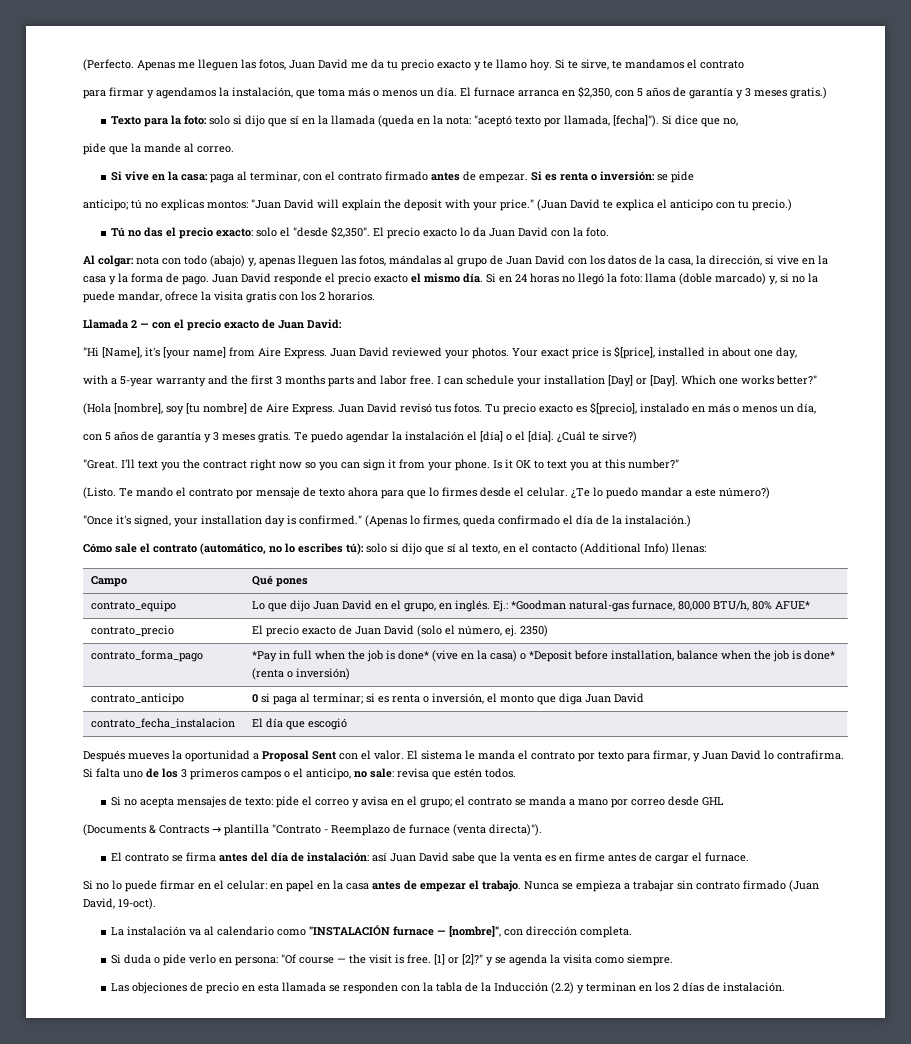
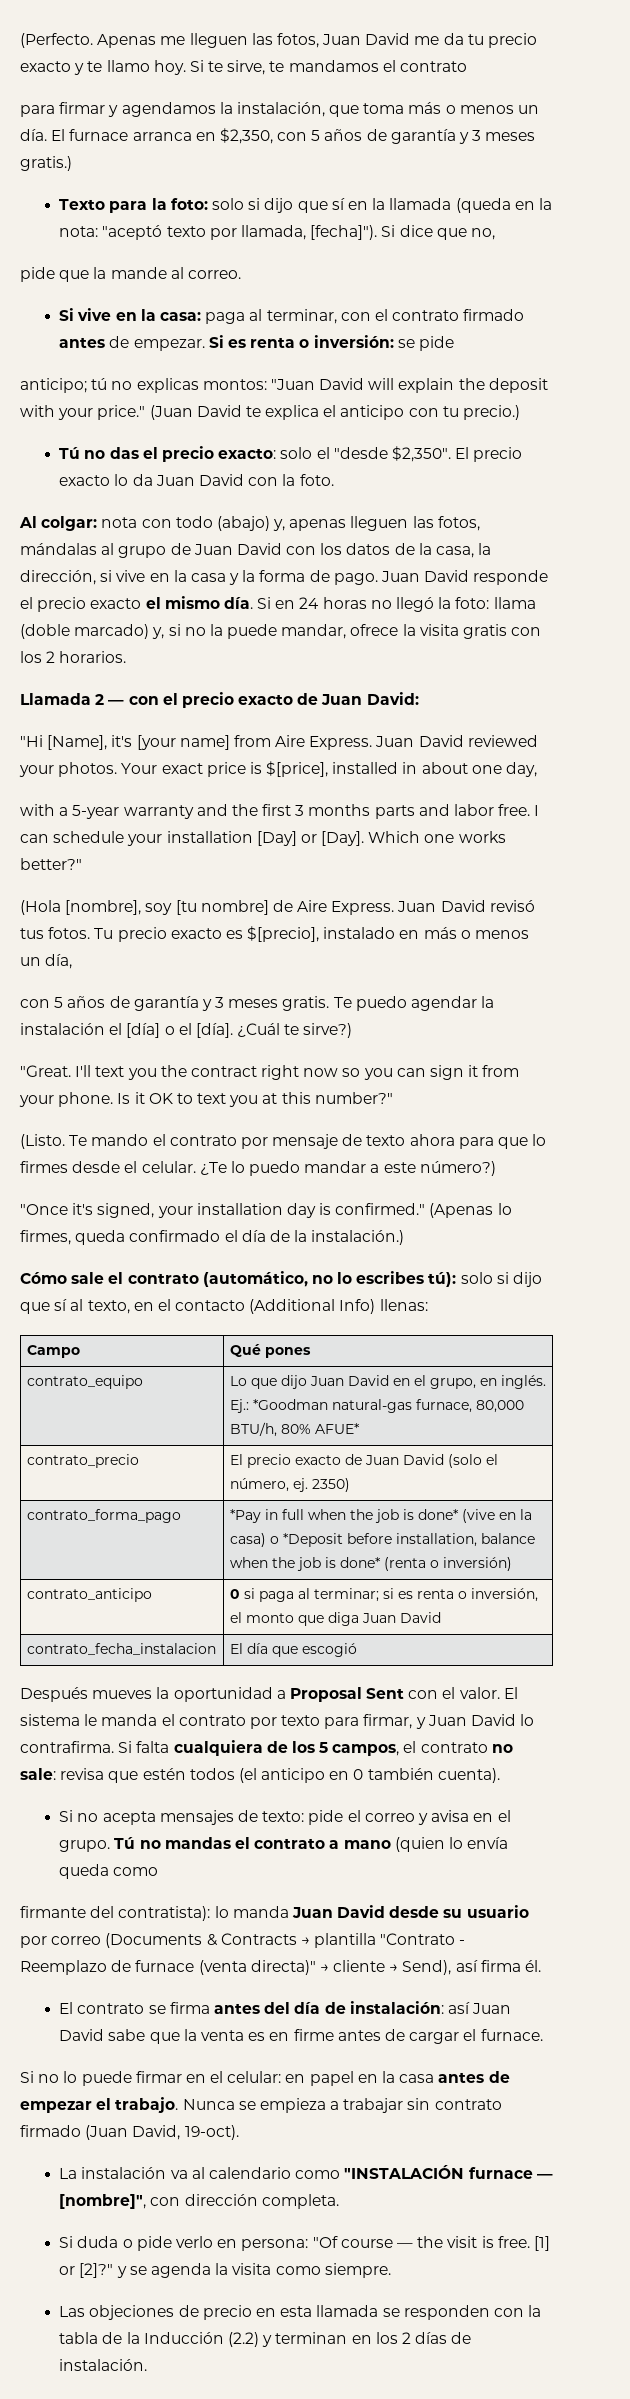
- Si falta uno de los 3 primeros campos o el anticipo, no sale: revisa que estén todos.
+ Si falta cualquiera de los 5 campos, el contrato no sale: revisa que estén todos (el anticipo en 0 también cuenta).
- Si no acepta mensajes de texto: pide el correo y avisa en el grupo; el contrato se manda a mano por correo desde GHL
- (Documents & Contracts → plantilla "Contrato - Reemplazo de furnace (venta directa)").
+ Si no acepta mensajes de texto: pide el correo y avisa en el grupo. Tú no mandas el contrato a mano (quien lo envía queda como
+ firmante del contratista): lo manda Juan David desde su usuario por correo (Documents & Contracts → plantilla "Contrato - Reemplazo de furnace (venta directa)" → cliente → Send), así firma él.

